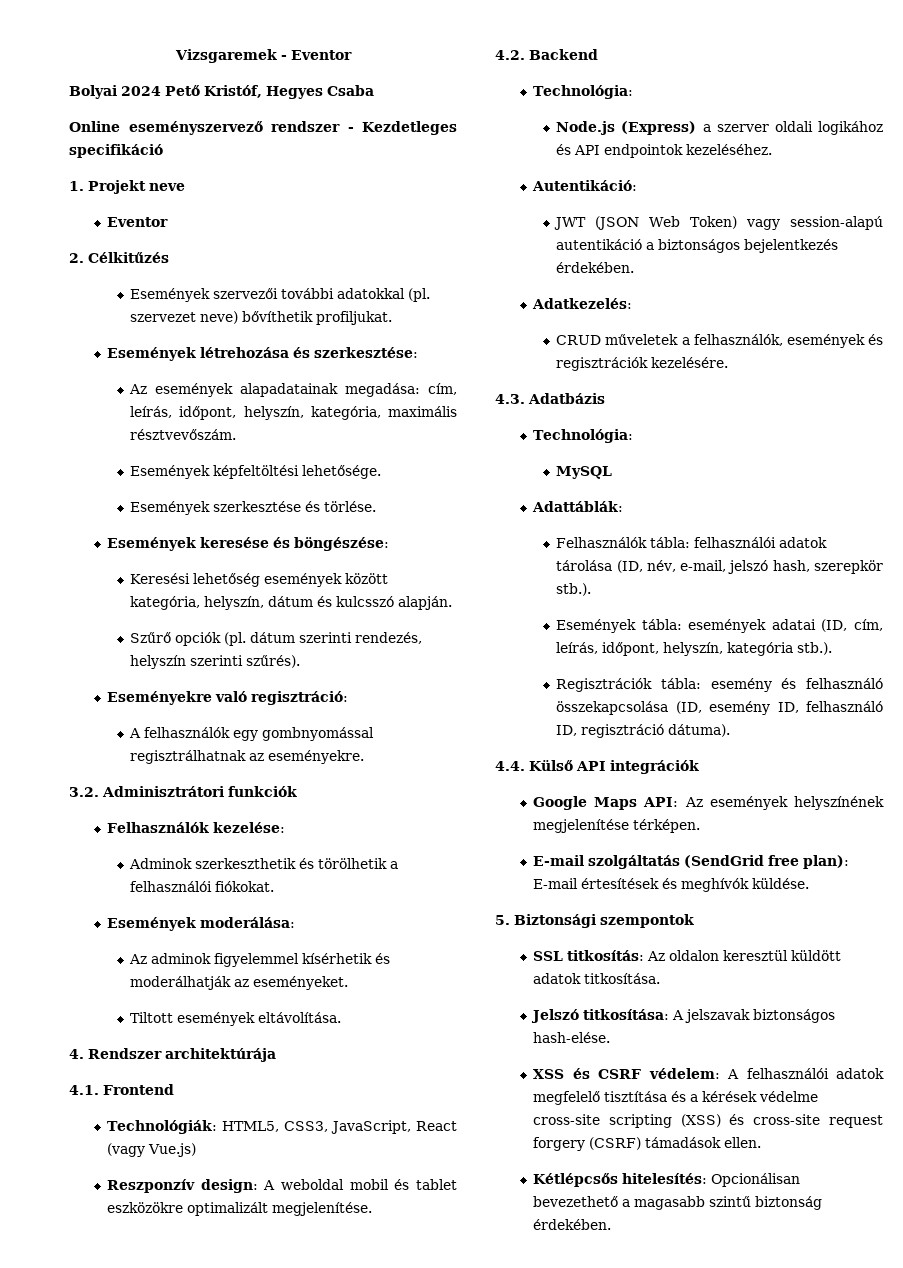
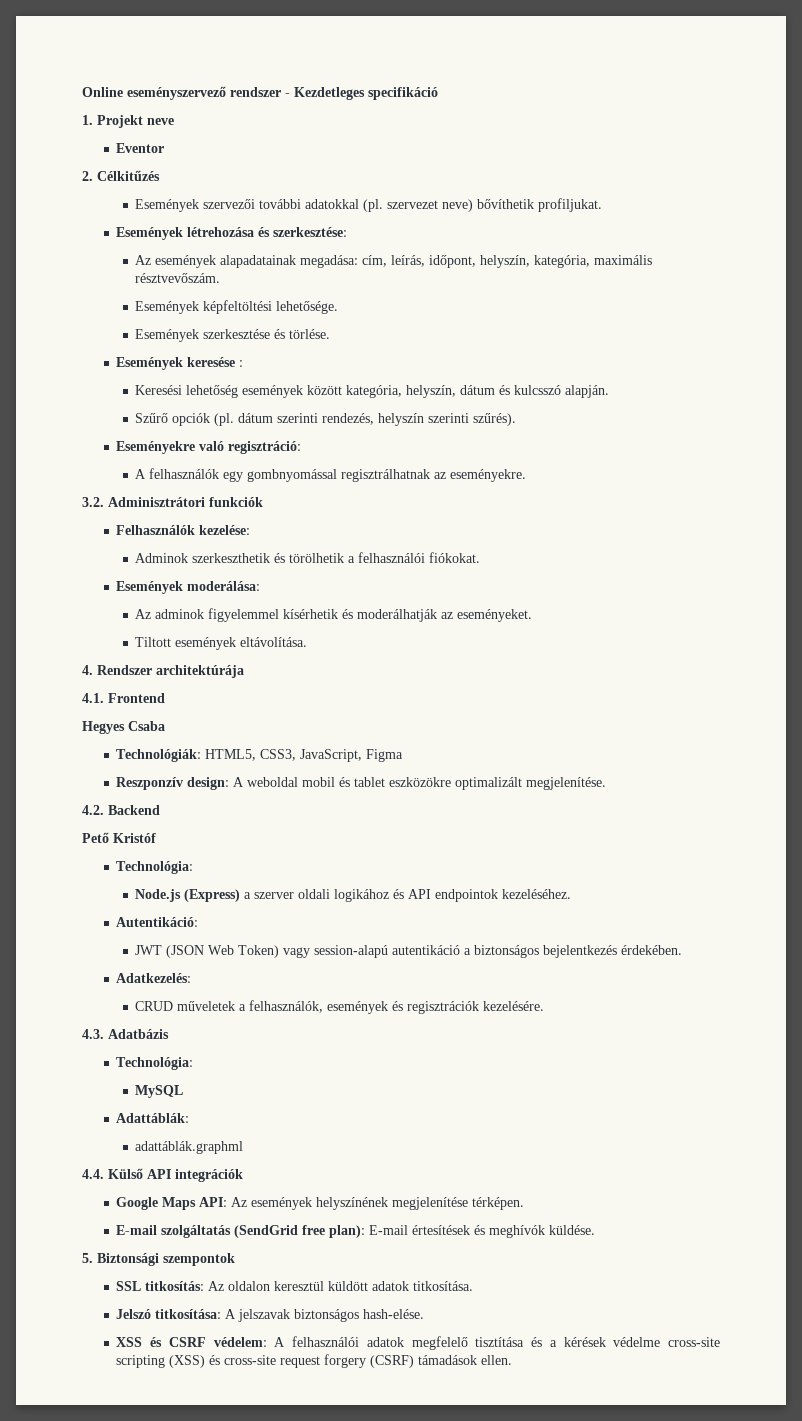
- Vizsgaremek - Eventor
- Bolyai 2024 Pető Kristóf, Hegyes Csaba
- Események keresése és böngészése:
+ Események keresése :
+ Hegyes Csaba
- Technológiák: HTML5, CSS3, JavaScript, React (vagy Vue.js)
+ Technológiák: HTML5, CSS3, JavaScript, Figma
+ Pető Kristóf
- Felhasználók tábla: felhasználói adatok tárolása (ID, név, e-mail, jelszó hash, szerepkör stb.).
- Események tábla: események adatai (ID, cím, leírás, időpont, helyszín, kategória stb.).
- Regisztrációk tábla: esemény és felhasználó összekapcsolása (ID, esemény ID, felhasználó ID, regisztráció dátuma).
+ adattáblák.graphml
- Kétlépcsős hitelesítés: Opcionálisan bevezethető a magasabb szintű biztonság érdekében.

